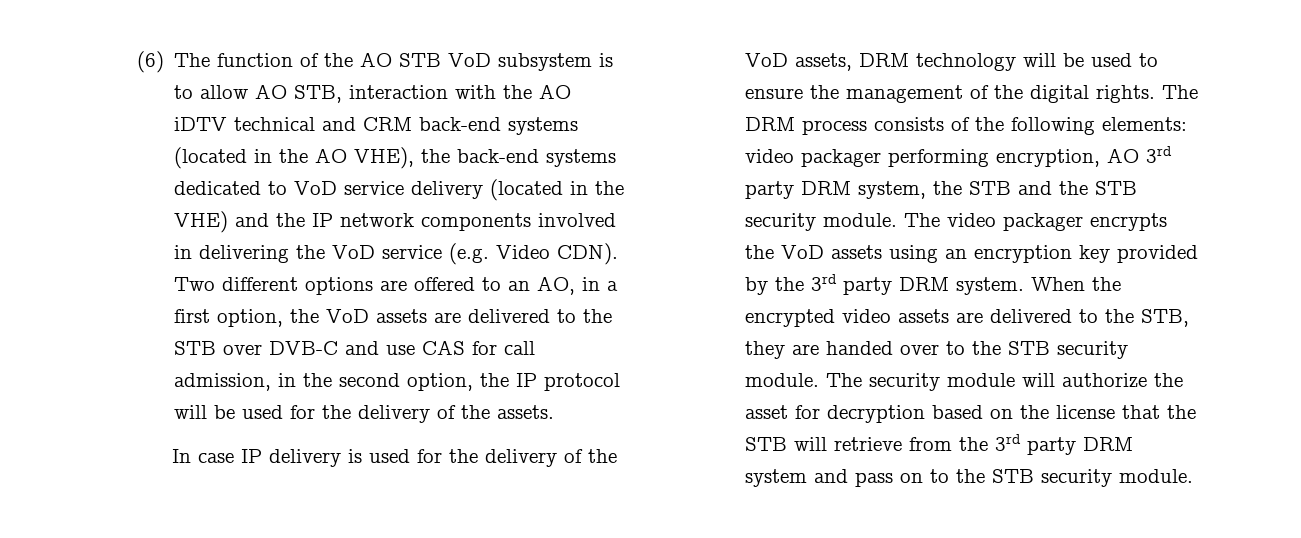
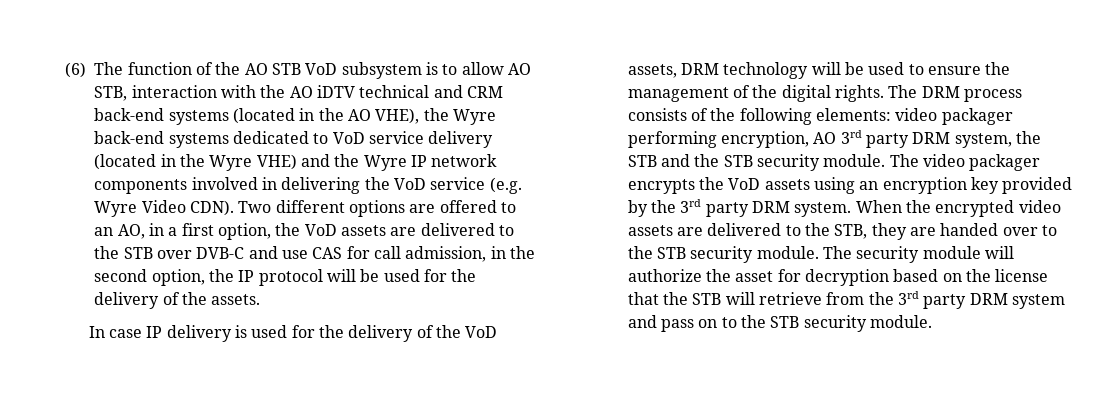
- (6) The function of the AO STB VoD subsystem is to allow AO STB, interaction with the AO iDTV technical and CRM back-end systems (located in the AO VHE), the back-end systems dedicated to VoD service delivery (located in the VHE) and the IP network components involved in delivering the VoD service (e.g. Video CDN).
+ (6) The function of the AO STB VoD subsystem is to allow AO STB, interaction with the AO iDTV technical and CRM back-end systems (located in the AO VHE), the Wyre back-end systems dedicated to VoD service delivery (located in the Wyre VHE) and the Wyre IP network components involved in delivering the VoD service (e.g. Wyre Video CDN).

